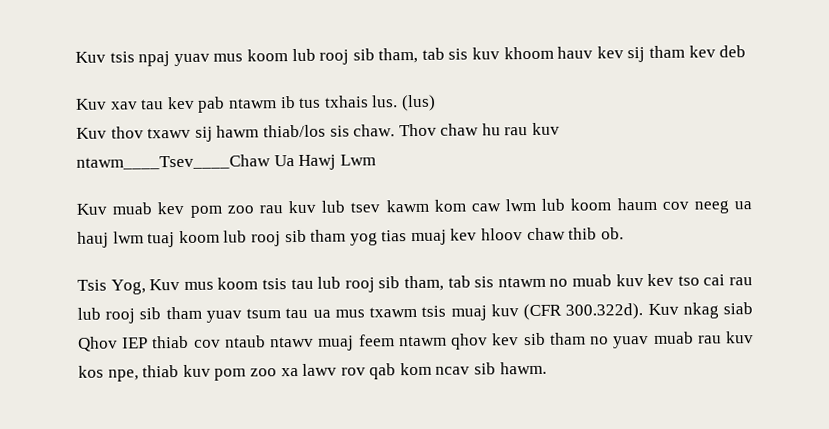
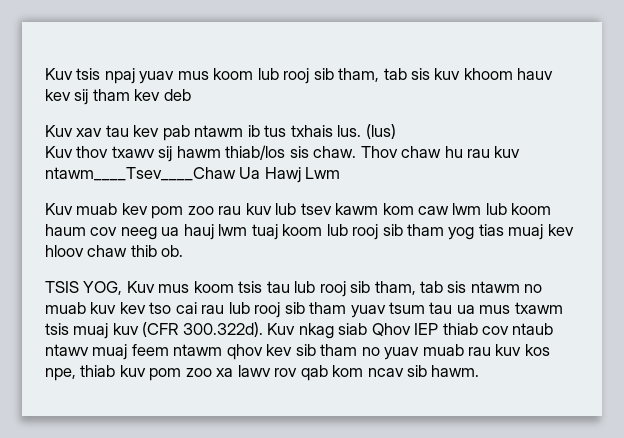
- Tsis Yog, Kuv mus koom tsis tau lub rooj sib tham, tab sis ntawm no muab kuv kev tso cai rau lub rooj sib tham yuav tsum tau ua mus txawm tsis muaj kuv (CFR 300.322d). Kuv nkag siab Qhov IEP thiab cov ntaub ntawv muaj feem ntawm qhov kev sib tham no yuav muab rau kuv kos npe, thiab kuv pom zoo xa lawv rov qab kom ncav sib hawm.
+ TSIS YOG, Kuv mus koom tsis tau lub rooj sib tham, tab sis ntawm no muab kuv kev tso cai rau lub rooj sib tham yuav tsum tau ua mus txawm tsis muaj kuv (CFR 300.322d). Kuv nkag siab Qhov IEP thiab cov ntaub ntawv muaj feem ntawm qhov kev sib tham no yuav muab rau kuv kos npe, thiab kuv pom zoo xa lawv rov qab kom ncav sib hawm.

